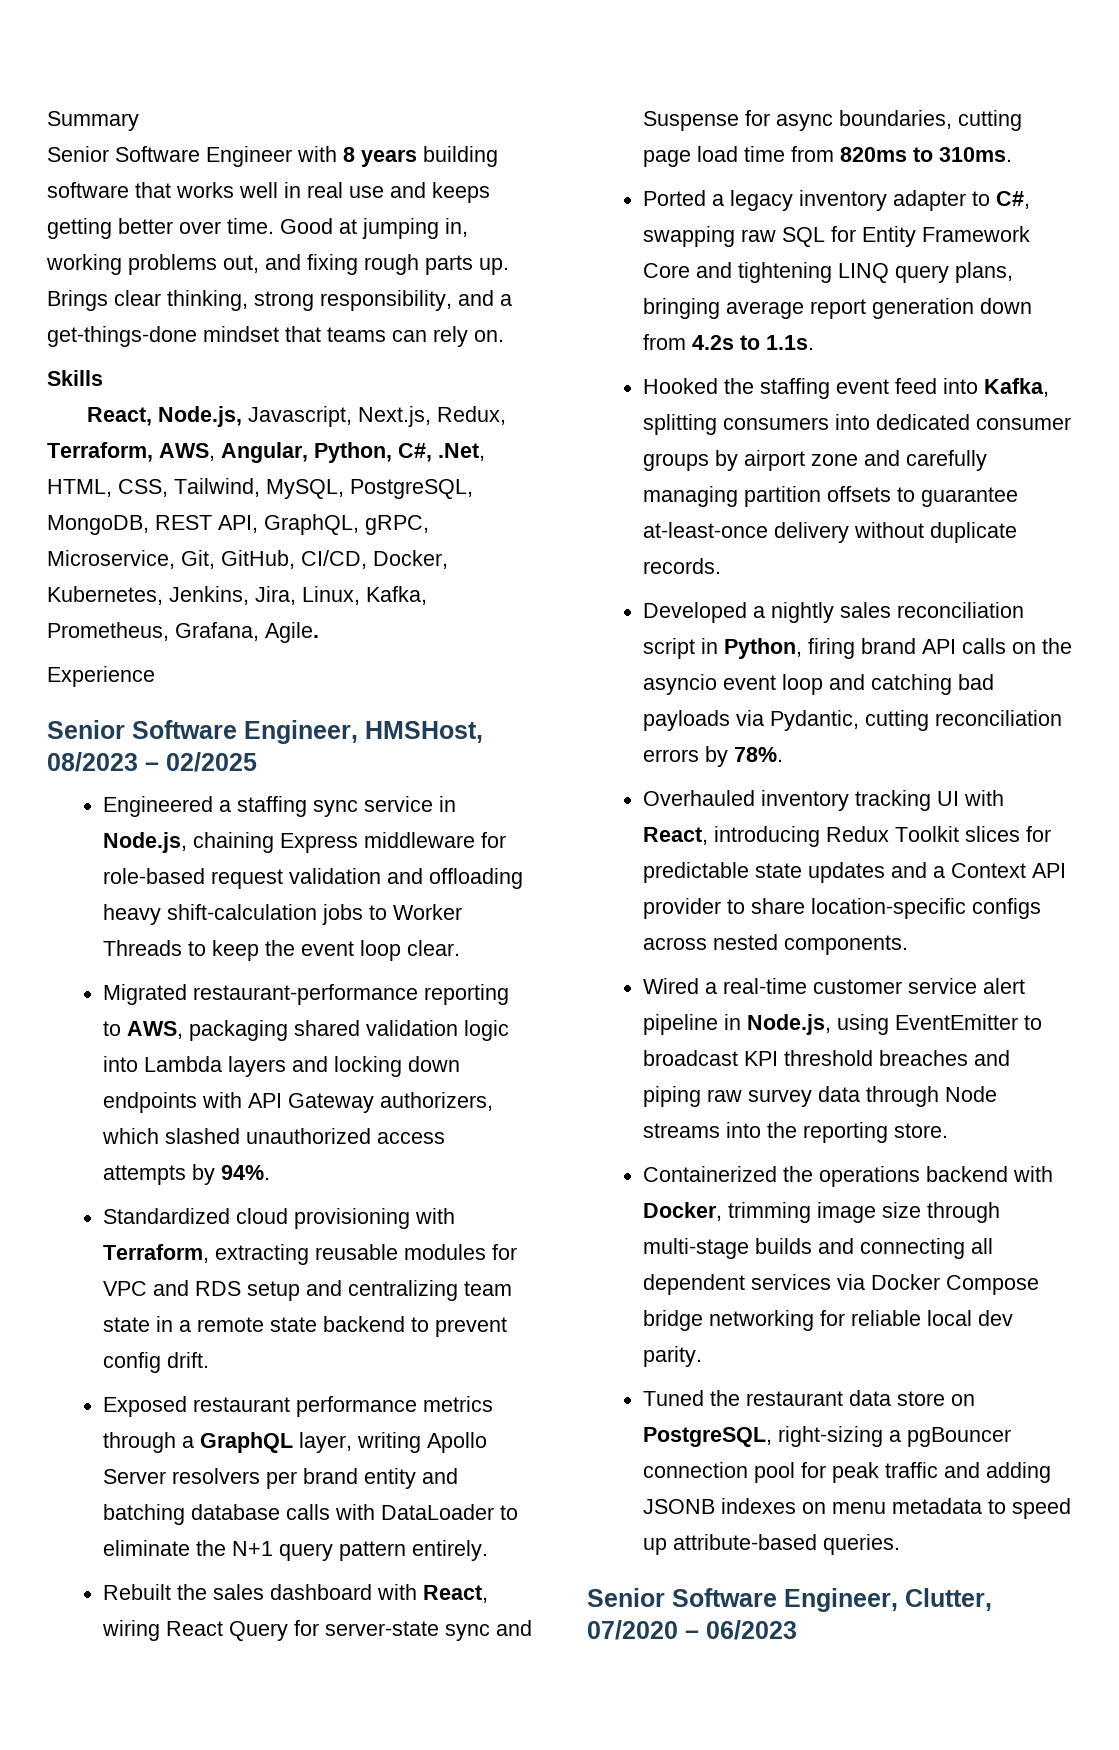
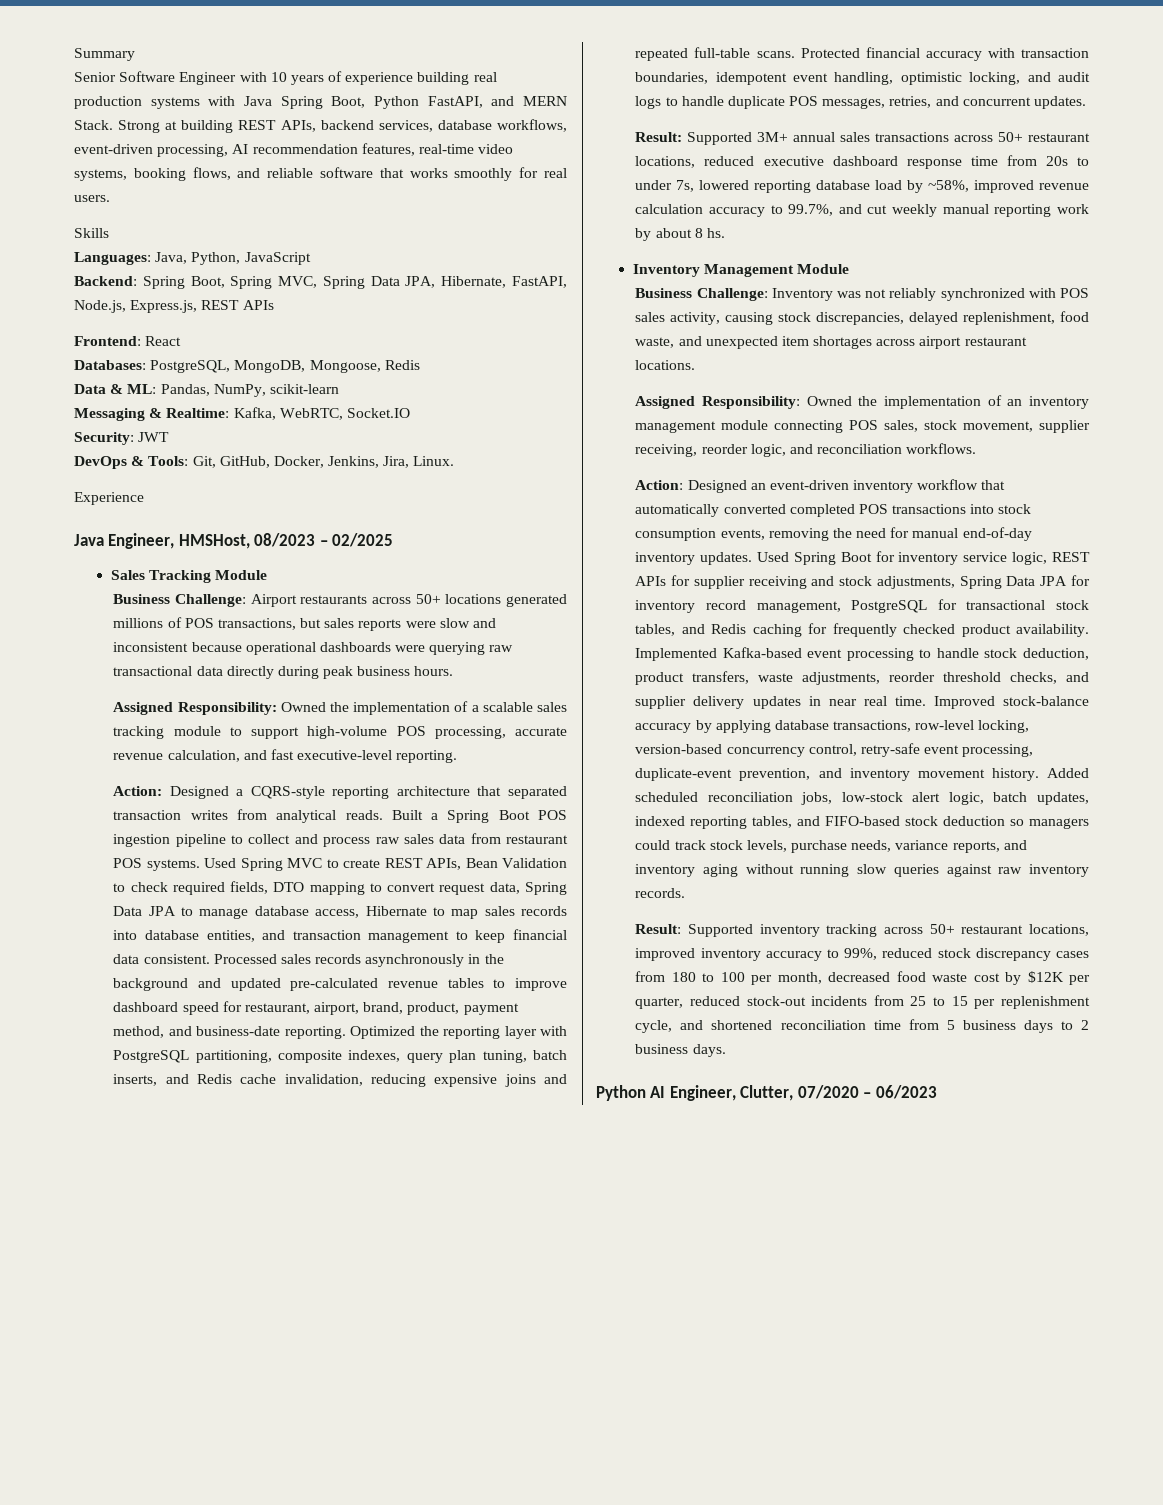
- Senior Software Engineer with 8 years building software that works well in real use and keeps getting better over time. Good at jumping in, working problems out, and fixing rough parts up. Brings clear thinking, strong responsibility, and a get-things-done mindset that teams can rely on.
+ Senior Software Engineer with 10 years of experience building real production systems with Java Spring Boot, Python FastAPI, and MERN Stack. Strong at building REST APIs, backend services, database workflows, event-driven processing, AI recommendation features, real-time video systems, booking flows, and reliable software that works smoothly for real users.
  Skills
- React, Node.js, Javascript, Next.js, Redux, Terraform, AWS, Angular, Python, C#, .Net, HTML, CSS, Tailwind, MySQL, PostgreSQL, MongoDB, REST API, GraphQL, gRPC, Microservice, Git, GitHub, CI/CD, Docker, Kubernetes, Jenkins, Jira, Linux, Kafka, Prometheus, Grafana, Agile.
+ Languages: Java, Python, JavaScript
+ Backend: Spring Boot, Spring MVC, Spring Data JPA, Hibernate, FastAPI, Node.js, Express.js, REST APIs
+ Frontend: React
+ Databases: PostgreSQL, MongoDB, Mongoose, Redis
+ Data & ML: Pandas, NumPy, scikit-learn
+ Messaging & Realtime: Kafka, WebRTC, Socket.IO
+ Security: JWT
+ DevOps & Tools: Git, GitHub, Docker, Jenkins, Jira, Linux.
- Senior Software Engineer, HMSHost, 08/2023 – 02/2025
+ Java Engineer, HMSHost, 08/2023 – 02/2025
- Engineered a staffing sync service in Node.js, chaining Express middleware for role-based request validation and offloading heavy shift-calculation jobs to Worker Threads to keep the event loop clear.
- Migrated restaurant-performance reporting to AWS, packaging shared validation logic into Lambda layers and locking down endpoints with API Gateway authorizers, which slashed unauthorized access attempts by 94%.
- Standardized cloud provisioning with Terraform, extracting reusable modules for VPC and RDS setup and centralizing team state in a remote state backend to prevent config drift.
- Exposed restaurant performance metrics through a GraphQL layer, writing Apollo Server resolvers per brand entity and batching database calls with DataLoader to eliminate the N+1 query pattern entirely.
- Rebuilt the sales dashboard with React, wiring React Query for server-state sync and Suspense for async boundaries, cutting page load time from 820ms to 310ms.
- Ported a legacy inventory adapter to C#, swapping raw SQL for Entity Framework Core and tightening LINQ query plans, bringing average report generation down from 4.2s to 1.1s.
- Hooked the staffing event feed into Kafka, splitting consumers into dedicated consumer groups by airport zone and carefully managing partition offsets to guarantee at-least-once delivery without duplicate records.
- Developed a nightly sales reconciliation script in Python, firing brand API calls on the asyncio event loop and catching bad payloads via Pydantic, cutting reconciliation errors by 78%.
- Overhauled inventory tracking UI with React, introducing Redux Toolkit slices for predictable state updates and a Context API provider to share location-specific configs across nested components.
- Wired a real-time customer service alert pipeline in Node.js, using EventEmitter to broadcast KPI threshold breaches and piping raw survey data through Node streams into the reporting store.
- Containerized the operations backend with Docker, trimming image size through multi-stage builds and connecting all dependent services via Docker Compose bridge networking for reliable local dev parity.
- Tuned the restaurant data store on PostgreSQL, right-sizing a pgBouncer connection pool for peak traffic and adding JSONB indexes on menu metadata to speed up attribute-based queries.
- Senior Software Engineer, Clutter, 07/2020 – 06/2023
+ Sales Tracking Module
+ Business Challenge: Airport restaurants across 50+ locations generated millions of POS transactions, but sales reports were slow and inconsistent because operational dashboards were querying raw transactional data directly during peak business hours.
+ Assigned Responsibility: Owned the implementation of a scalable sales tracking module to support high-volume POS processing, accurate revenue calculation, and fast executive-level reporting.
+ Action: Designed a CQRS-style reporting architecture that separated transaction writes from analytical reads. Built a Spring Boot POS ingestion pipeline to collect and process raw sales data from restaurant POS systems. Used Spring MVC to create REST APIs, Bean Validation to check required fields, DTO mapping to convert request data, Spring Data JPA to manage database access, Hibernate to map sales records into database entities, and transaction management to keep financial data consistent. Processed sales records asynchronously in the background and updated pre-calculated revenue tables to improve dashboard speed for restaurant, airport, brand, product, payment method, and business-date reporting. Optimized the reporting layer with PostgreSQL partitioning, composite indexes, query plan tuning, batch inserts, and Redis cache invalidation, reducing expensive joins and repeated full-table scans. Protected financial accuracy with transaction boundaries, idempotent event handling, optimistic locking, and audit logs to handle duplicate POS messages, retries, and concurrent updates.
+ Result: Supported 3M+ annual sales transactions across 50+ restaurant locations, reduced executive dashboard response time from 20s to under 7s, lowered reporting database load by ~58%, improved revenue calculation accuracy to 99.7%, and cut weekly manual reporting work by about 8 hs.
+ Inventory Management Module
+ Business Challenge: Inventory was not reliably synchronized with POS sales activity, causing stock discrepancies, delayed replenishment, food waste, and unexpected item shortages across airport restaurant locations.
+ Assigned Responsibility: Owned the implementation of an inventory management module connecting POS sales, stock movement, supplier receiving, reorder logic, and reconciliation workflows.
+ Action: Designed an event-driven inventory workflow that automatically converted completed POS transactions into stock consumption events, removing the need for manual end-of-day inventory updates. Used Spring Boot for inventory service logic, REST APIs for supplier receiving and stock adjustments, Spring Data JPA for inventory record management, PostgreSQL for transactional stock tables, and Redis caching for frequently checked product availability. Implemented Kafka-based event processing to handle stock deduction, product transfers, waste adjustments, reorder threshold checks, and supplier delivery updates in near real time. Improved stock-balance accuracy by applying database transactions, row-level locking, version-based concurrency control, retry-safe event processing, duplicate-event prevention, and inventory movement history. Added scheduled reconciliation jobs, low-stock alert logic, batch updates, indexed reporting tables, and FIFO-based stock deduction so managers could track stock levels, purchase needs, variance reports, and inventory aging without running slow queries against raw inventory records.
+ Result: Supported inventory tracking across 50+ restaurant locations, improved inventory accuracy to 99%, reduced stock discrepancy cases from 180 to 100 per month, decreased food waste cost by $12K per quarter, reduced stock-out incidents from 25 to 15 per replenishment cycle, and shortened reconciliation time from 5 business days to 2 business days.
+ Python AI Engineer, Clutter, 07/2020 – 06/2023

